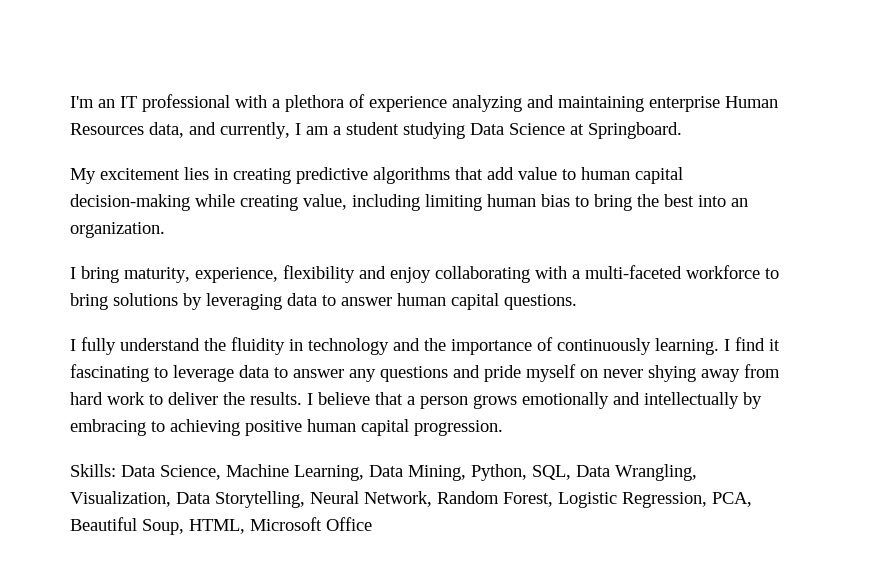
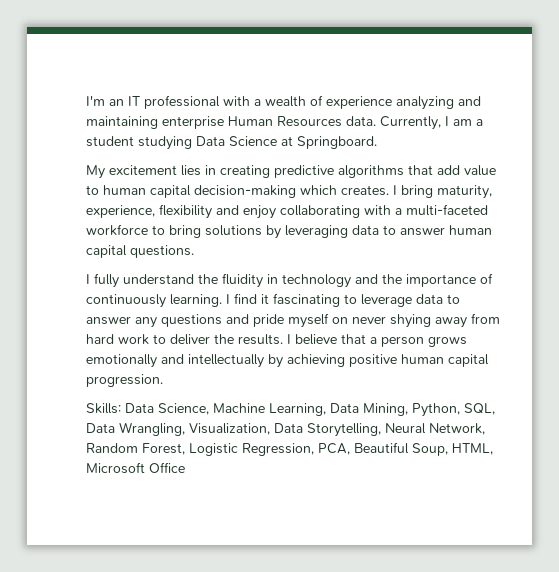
- I'm an IT professional with a plethora of experience analyzing and maintaining enterprise Human Resources data, and currently, I am a student studying Data Science at Springboard.
+ I'm an IT professional with a wealth of experience analyzing and maintaining enterprise Human Resources data. Currently, I am a student studying Data Science at Springboard.
- My excitement lies in creating predictive algorithms that add value to human capital decision-making while creating value, including limiting human bias to bring the best into an organization.
- I bring maturity, experience, flexibility and enjoy collaborating with a multi-faceted workforce to bring solutions by leveraging data to answer human capital questions.
+ My excitement lies in creating predictive algorithms that add value to human capital decision-making which creates. I bring maturity, experience, flexibility and enjoy collaborating with a multi-faceted workforce to bring solutions by leveraging data to answer human capital questions.
- I believe that a person grows emotionally and intellectually by embracing to achieving positive human capital progression.
+ I believe that a person grows emotionally and intellectually by achieving positive human capital progression.

